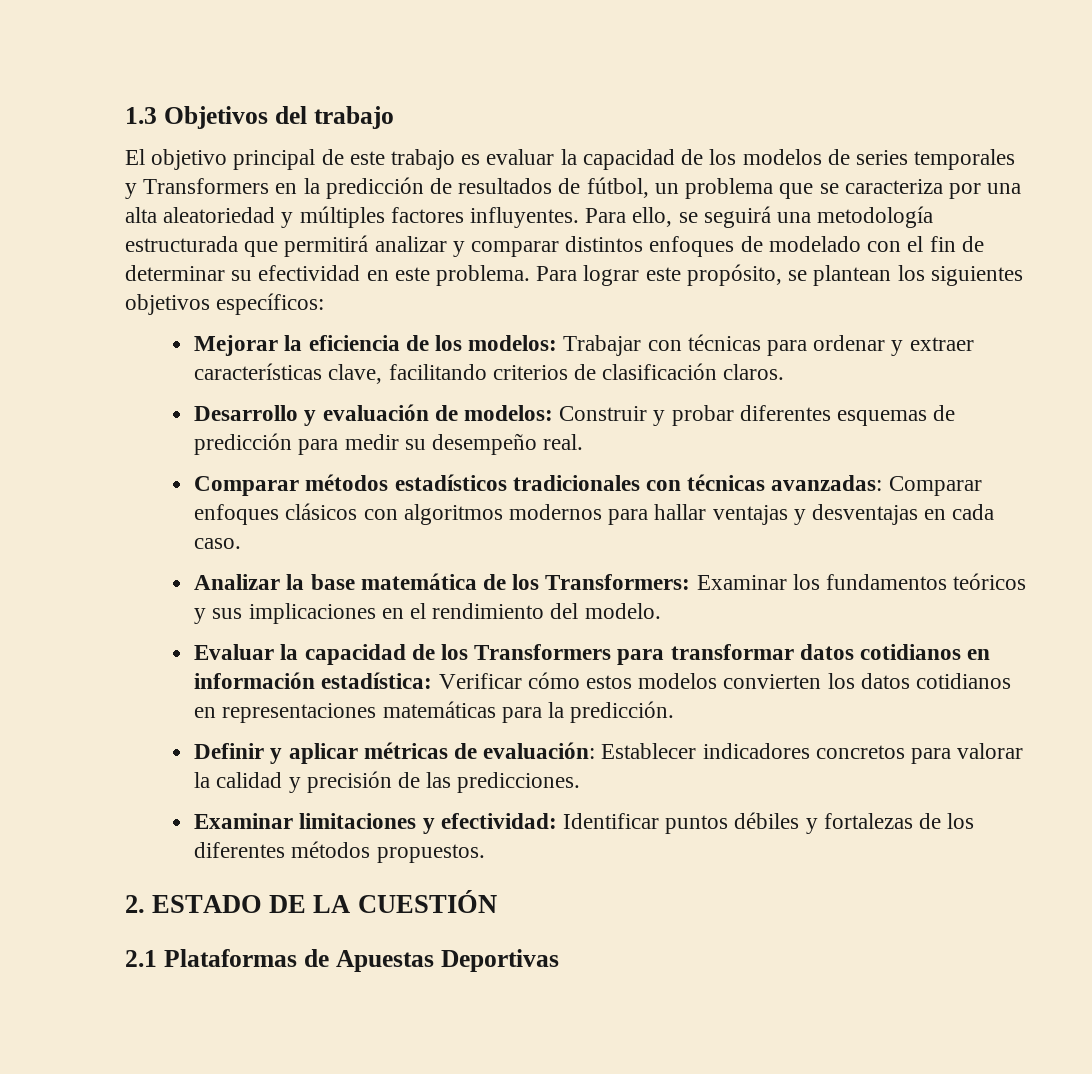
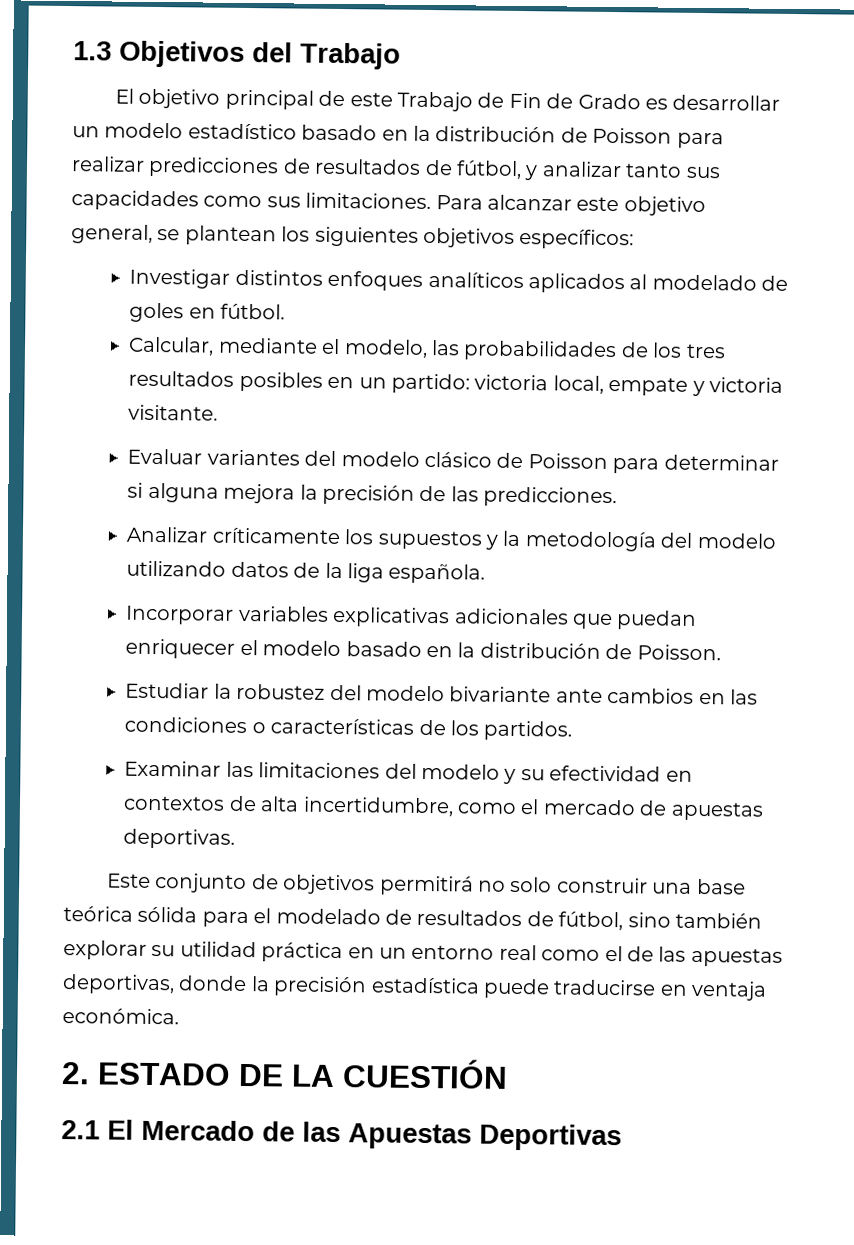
- 1.3 Objetivos del trabajo
+ 1.3 Objetivos del Trabajo
- El objetivo principal de este trabajo es evaluar la capacidad de los modelos de series temporales y Transformers en la predicción de resultados de fútbol, un problema que se caracteriza por una alta aleatoriedad y múltiples factores influyentes. Para ello, se seguirá una metodología estructurada que permitirá analizar y comparar distintos enfoques de modelado con el fin de determinar su efectividad en este problema. Para lograr este propósito, se plantean los siguientes objetivos específicos:
+ El objetivo principal de este Trabajo de Fin de Grado es desarrollar un modelo estadístico basado en la distribución de Poisson para realizar predicciones de resultados de fútbol, y analizar tanto sus capacidades como sus limitaciones. Para alcanzar este objetivo general, se plantean los siguientes objetivos específicos:
- Mejorar la eficiencia de los modelos: Trabajar con técnicas para ordenar y extraer características clave, facilitando criterios de clasificación claros.
- Desarrollo y evaluación de modelos: Construir y probar diferentes esquemas de predicción para medir su desempeño real.
- Comparar métodos estadísticos tradicionales con técnicas avanzadas: Comparar enfoques clásicos con algoritmos modernos para hallar ventajas y desventajas en cada caso.
- Analizar la base matemática de los Transformers: Examinar los fundamentos teóricos y sus implicaciones en el rendimiento del modelo.
- Evaluar la capacidad de los Transformers para transformar datos cotidianos en información estadística: Verificar cómo estos modelos convierten los datos cotidianos en representaciones matemáticas para la predicción.
- Definir y aplicar métricas de evaluación: Establecer indicadores concretos para valorar la calidad y precisión de las predicciones.
- Examinar limitaciones y efectividad: Identificar puntos débiles y fortalezas de los diferentes métodos propuestos.
+ Investigar distintos enfoques analíticos aplicados al modelado de goles en fútbol.
+ Calcular, mediante el modelo, las probabilidades de los tres resultados posibles en un partido: victoria local, empate y victoria visitante.
+ Evaluar variantes del modelo clásico de Poisson para determinar si alguna mejora la precisión de las predicciones.
+ Analizar críticamente los supuestos y la metodología del modelo utilizando datos de la liga española.
+ Incorporar variables explicativas adicionales que puedan enriquecer el modelo basado en la distribución de Poisson.
+ Estudiar la robustez del modelo bivariante ante cambios en las condiciones o características de los partidos.
+ Examinar las limitaciones del modelo y su efectividad en contextos de alta incertidumbre, como el mercado de apuestas deportivas.
+ Este conjunto de objetivos permitirá no solo construir una base teórica sólida para el modelado de resultados de fútbol, sino también explorar su utilidad práctica en un entorno real como el de las apuestas deportivas, donde la precisión estadística puede traducirse en ventaja económica.
- 2.1 Plataformas de Apuestas Deportivas
+ 2.1 El Mercado de las Apuestas Deportivas

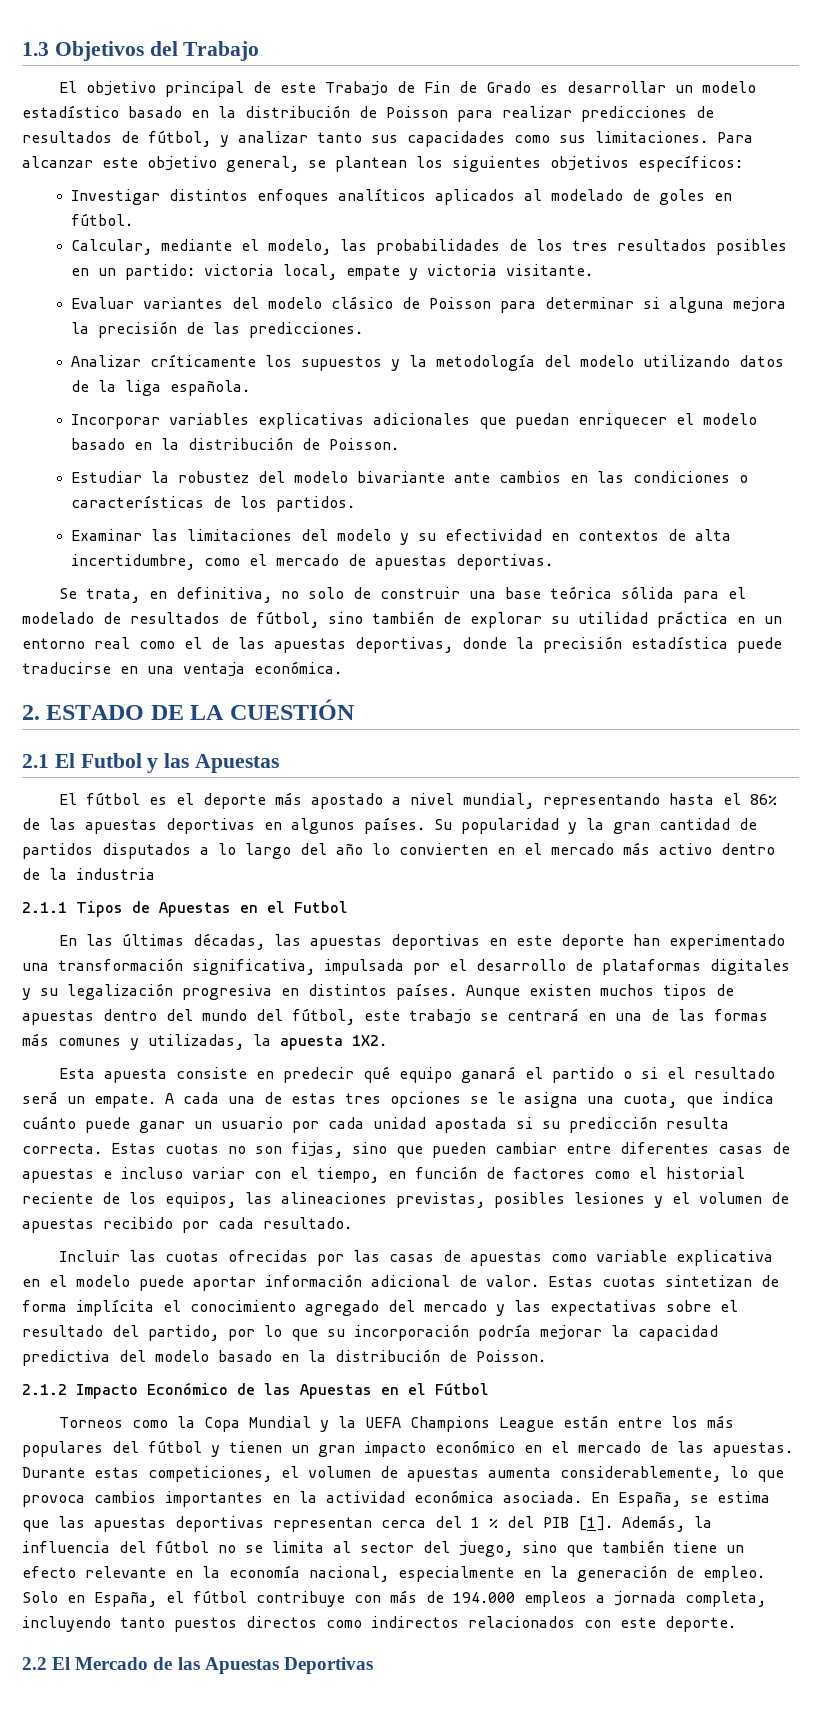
- Este conjunto de objetivos permitirá no solo construir una base teórica sólida para el modelado de resultados de fútbol, sino también explorar su utilidad práctica en un entorno real como el de las apuestas deportivas, donde la precisión estadística puede traducirse en ventaja económica.
+ Se trata, en definitiva, no solo de construir una base teórica sólida para el modelado de resultados de fútbol, sino también de explorar su utilidad práctica en un entorno real como el de las apuestas deportivas, donde la precisión estadística puede traducirse en una ventaja económica.
- 2.1 El Mercado de las Apuestas Deportivas
+ 2.1 El Futbol y las Apuestas
+ El fútbol es el deporte más apostado a nivel mundial, representando hasta el 86% de las apuestas deportivas en algunos países. Su popularidad y la gran cantidad de partidos disputados a lo largo del año lo convierten en el mercado más activo dentro de la industria
+ 2.1.1 Tipos de Apuestas en el Futbol
+ En las últimas décadas, las apuestas deportivas en este deporte han experimentado una transformación significativa, impulsada por el desarrollo de plataformas digitales y su legalización progresiva en distintos países. Aunque existen muchos tipos de apuestas dentro del mundo del fútbol, este trabajo se centrará en una de las formas más comunes y utilizadas, la apuesta 1X2.
+ Esta apuesta consiste en predecir qué equipo ganará el partido o si el resultado será un empate. A cada una de estas tres opciones se le asigna una cuota, que indica cuánto puede ganar un usuario por cada unidad apostada si su predicción resulta correcta. Estas cuotas no son fijas, sino que pueden cambiar entre diferentes casas de apuestas e incluso variar con el tiempo, en función de factores como el historial reciente de los equipos, las alineaciones previstas, posibles lesiones y el volumen de apuestas recibido por cada resultado.
+ Incluir las cuotas ofrecidas por las casas de apuestas como variable explicativa en el modelo puede aportar información adicional de valor. Estas cuotas sintetizan de forma implícita el conocimiento agregado del mercado y las expectativas sobre el resultado del partido, por lo que su incorporación podría mejorar la capacidad predictiva del modelo basado en la distribución de Poisson.
+ 2.1.2 Impacto Económico de las Apuestas en el Fútbol
+ Torneos como la Copa Mundial y la UEFA Champions League están entre los más populares del fútbol y tienen un gran impacto económico en el mercado de las apuestas. Durante estas competiciones, el volumen de apuestas aumenta considerablemente, lo que provoca cambios importantes en la actividad económica asociada. En España, se estima que las apuestas deportivas representan cerca del 1 % del PIB [1]. Además, la influencia del fútbol no se limita al sector del juego, sino que también tiene un efecto relevante en la economía nacional, especialmente en la generación de empleo. Solo en España, el fútbol contribuye con más de 194.000 empleos a jornada completa, incluyendo tanto puestos directos como indirectos relacionados con este deporte.
+ 2.2 El Mercado de las Apuestas Deportivas

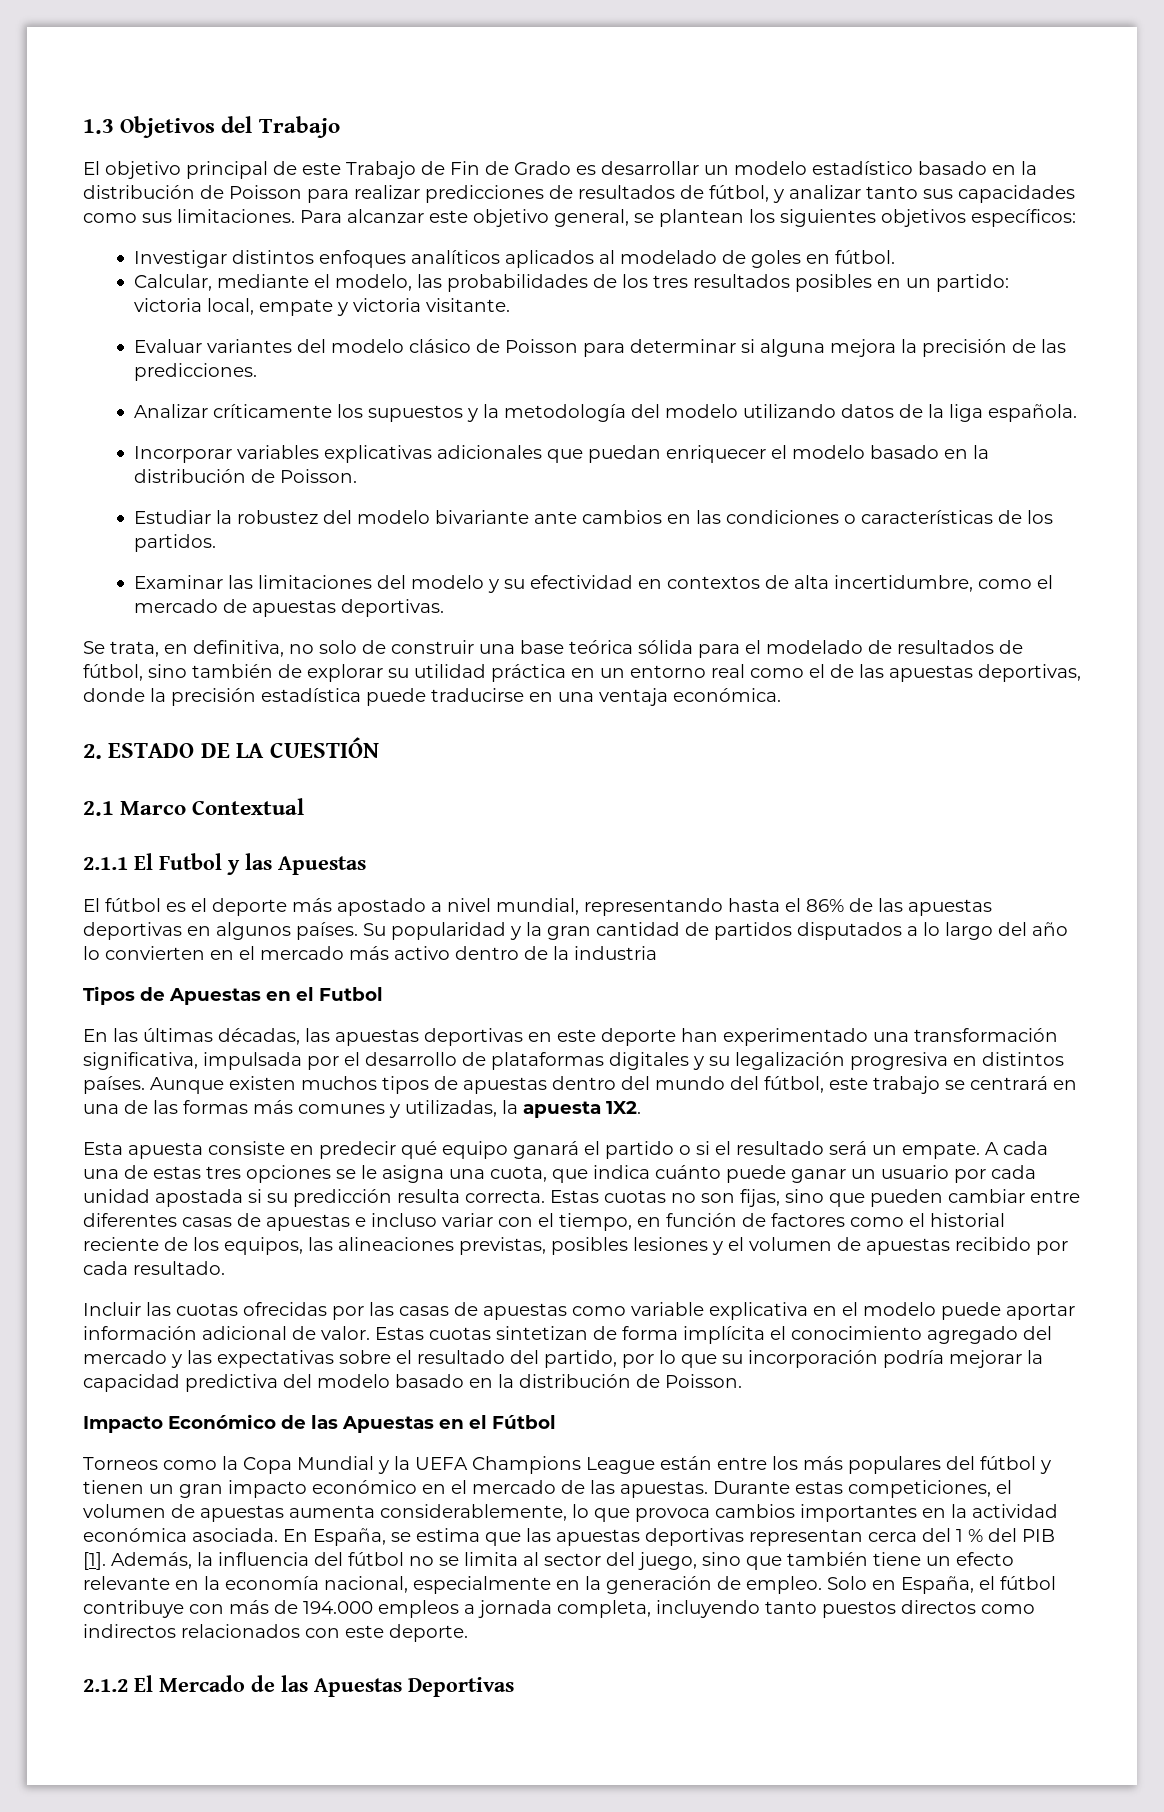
- 2.1 El Futbol y las Apuestas
+ 2.1 Marco Contextual
+ 2.1.1 El Futbol y las Apuestas
- 2.1.1 Tipos de Apuestas en el Futbol
+ Tipos de Apuestas en el Futbol
- 2.1.2 Impacto Económico de las Apuestas en el Fútbol
+ Impacto Económico de las Apuestas en el Fútbol
- 2.2 El Mercado de las Apuestas Deportivas
+ 2.1.2 El Mercado de las Apuestas Deportivas

